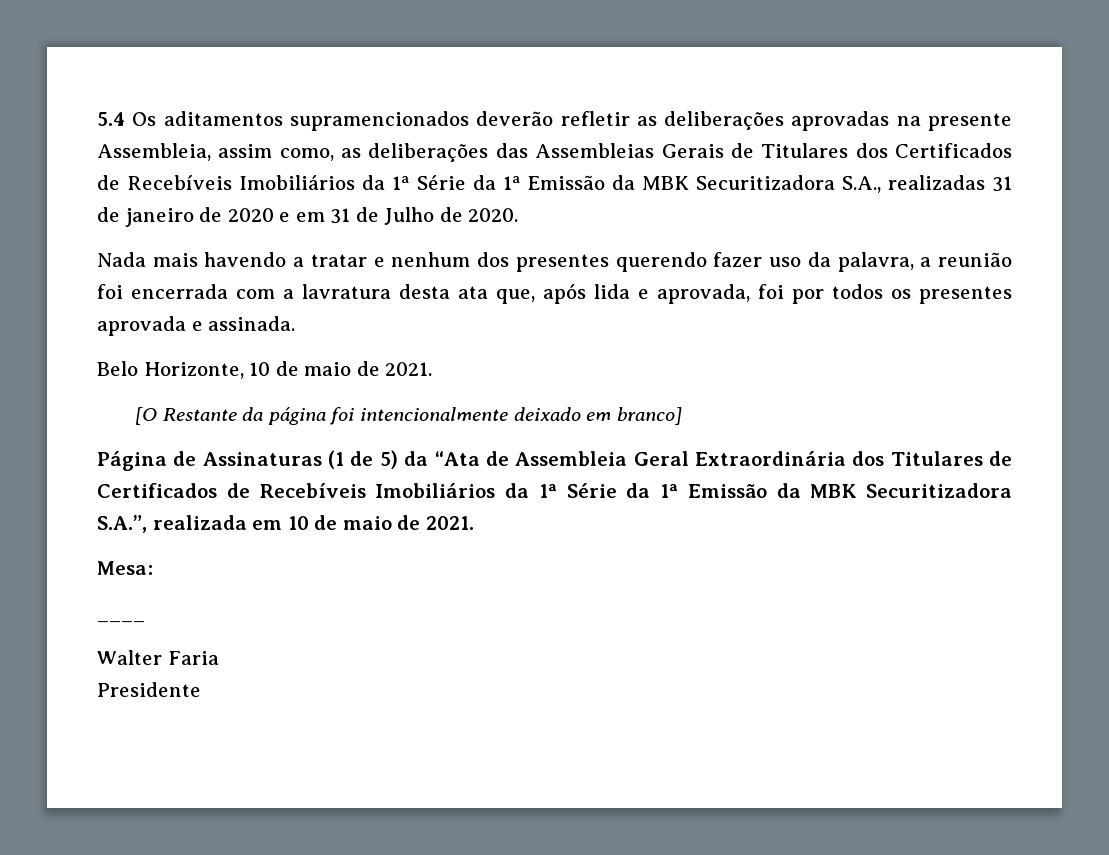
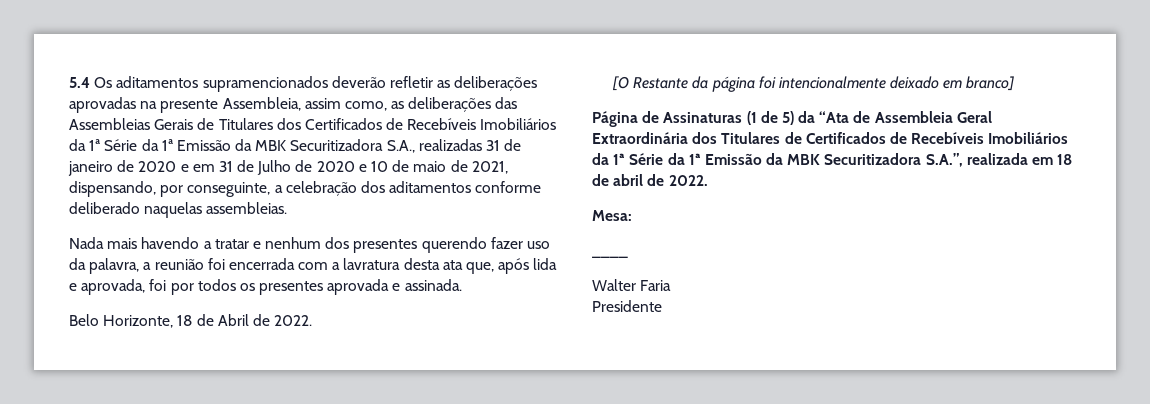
- 5.4 Os aditamentos supramencionados deverão refletir as deliberações aprovadas na presente Assembleia, assim como, as deliberações das Assembleias Gerais de Titulares dos Certificados de Recebíveis Imobiliários da 1ª Série da 1ª Emissão da MBK Securitizadora S.A., realizadas 31 de janeiro de 2020 e em 31 de Julho de 2020.
+ 5.4 Os aditamentos supramencionados deverão refletir as deliberações aprovadas na presente Assembleia, assim como, as deliberações das Assembleias Gerais de Titulares dos Certificados de Recebíveis Imobiliários da 1ª Série da 1ª Emissão da MBK Securitizadora S.A., realizadas 31 de janeiro de 2020 e em 31 de Julho de 2020 e 10 de maio de 2021, dispensando, por conseguinte, a celebração dos aditamentos conforme deliberado naquelas assembleias.
- Belo Horizonte, 10 de maio de 2021.
+ Belo Horizonte, 18 de Abril de 2022.
- Página de Assinaturas (1 de 5) da “Ata de Assembleia Geral Extraordinária dos Titulares de Certificados de Recebíveis Imobiliários da 1ª Série da 1ª Emissão da MBK Securitizadora S.A.”, realizada em 10 de maio de 2021.
+ Página de Assinaturas (1 de 5) da “Ata de Assembleia Geral Extraordinária dos Titulares de Certificados de Recebíveis Imobiliários da 1ª Série da 1ª Emissão da MBK Securitizadora S.A.”, realizada em 18 de abril de 2022.

